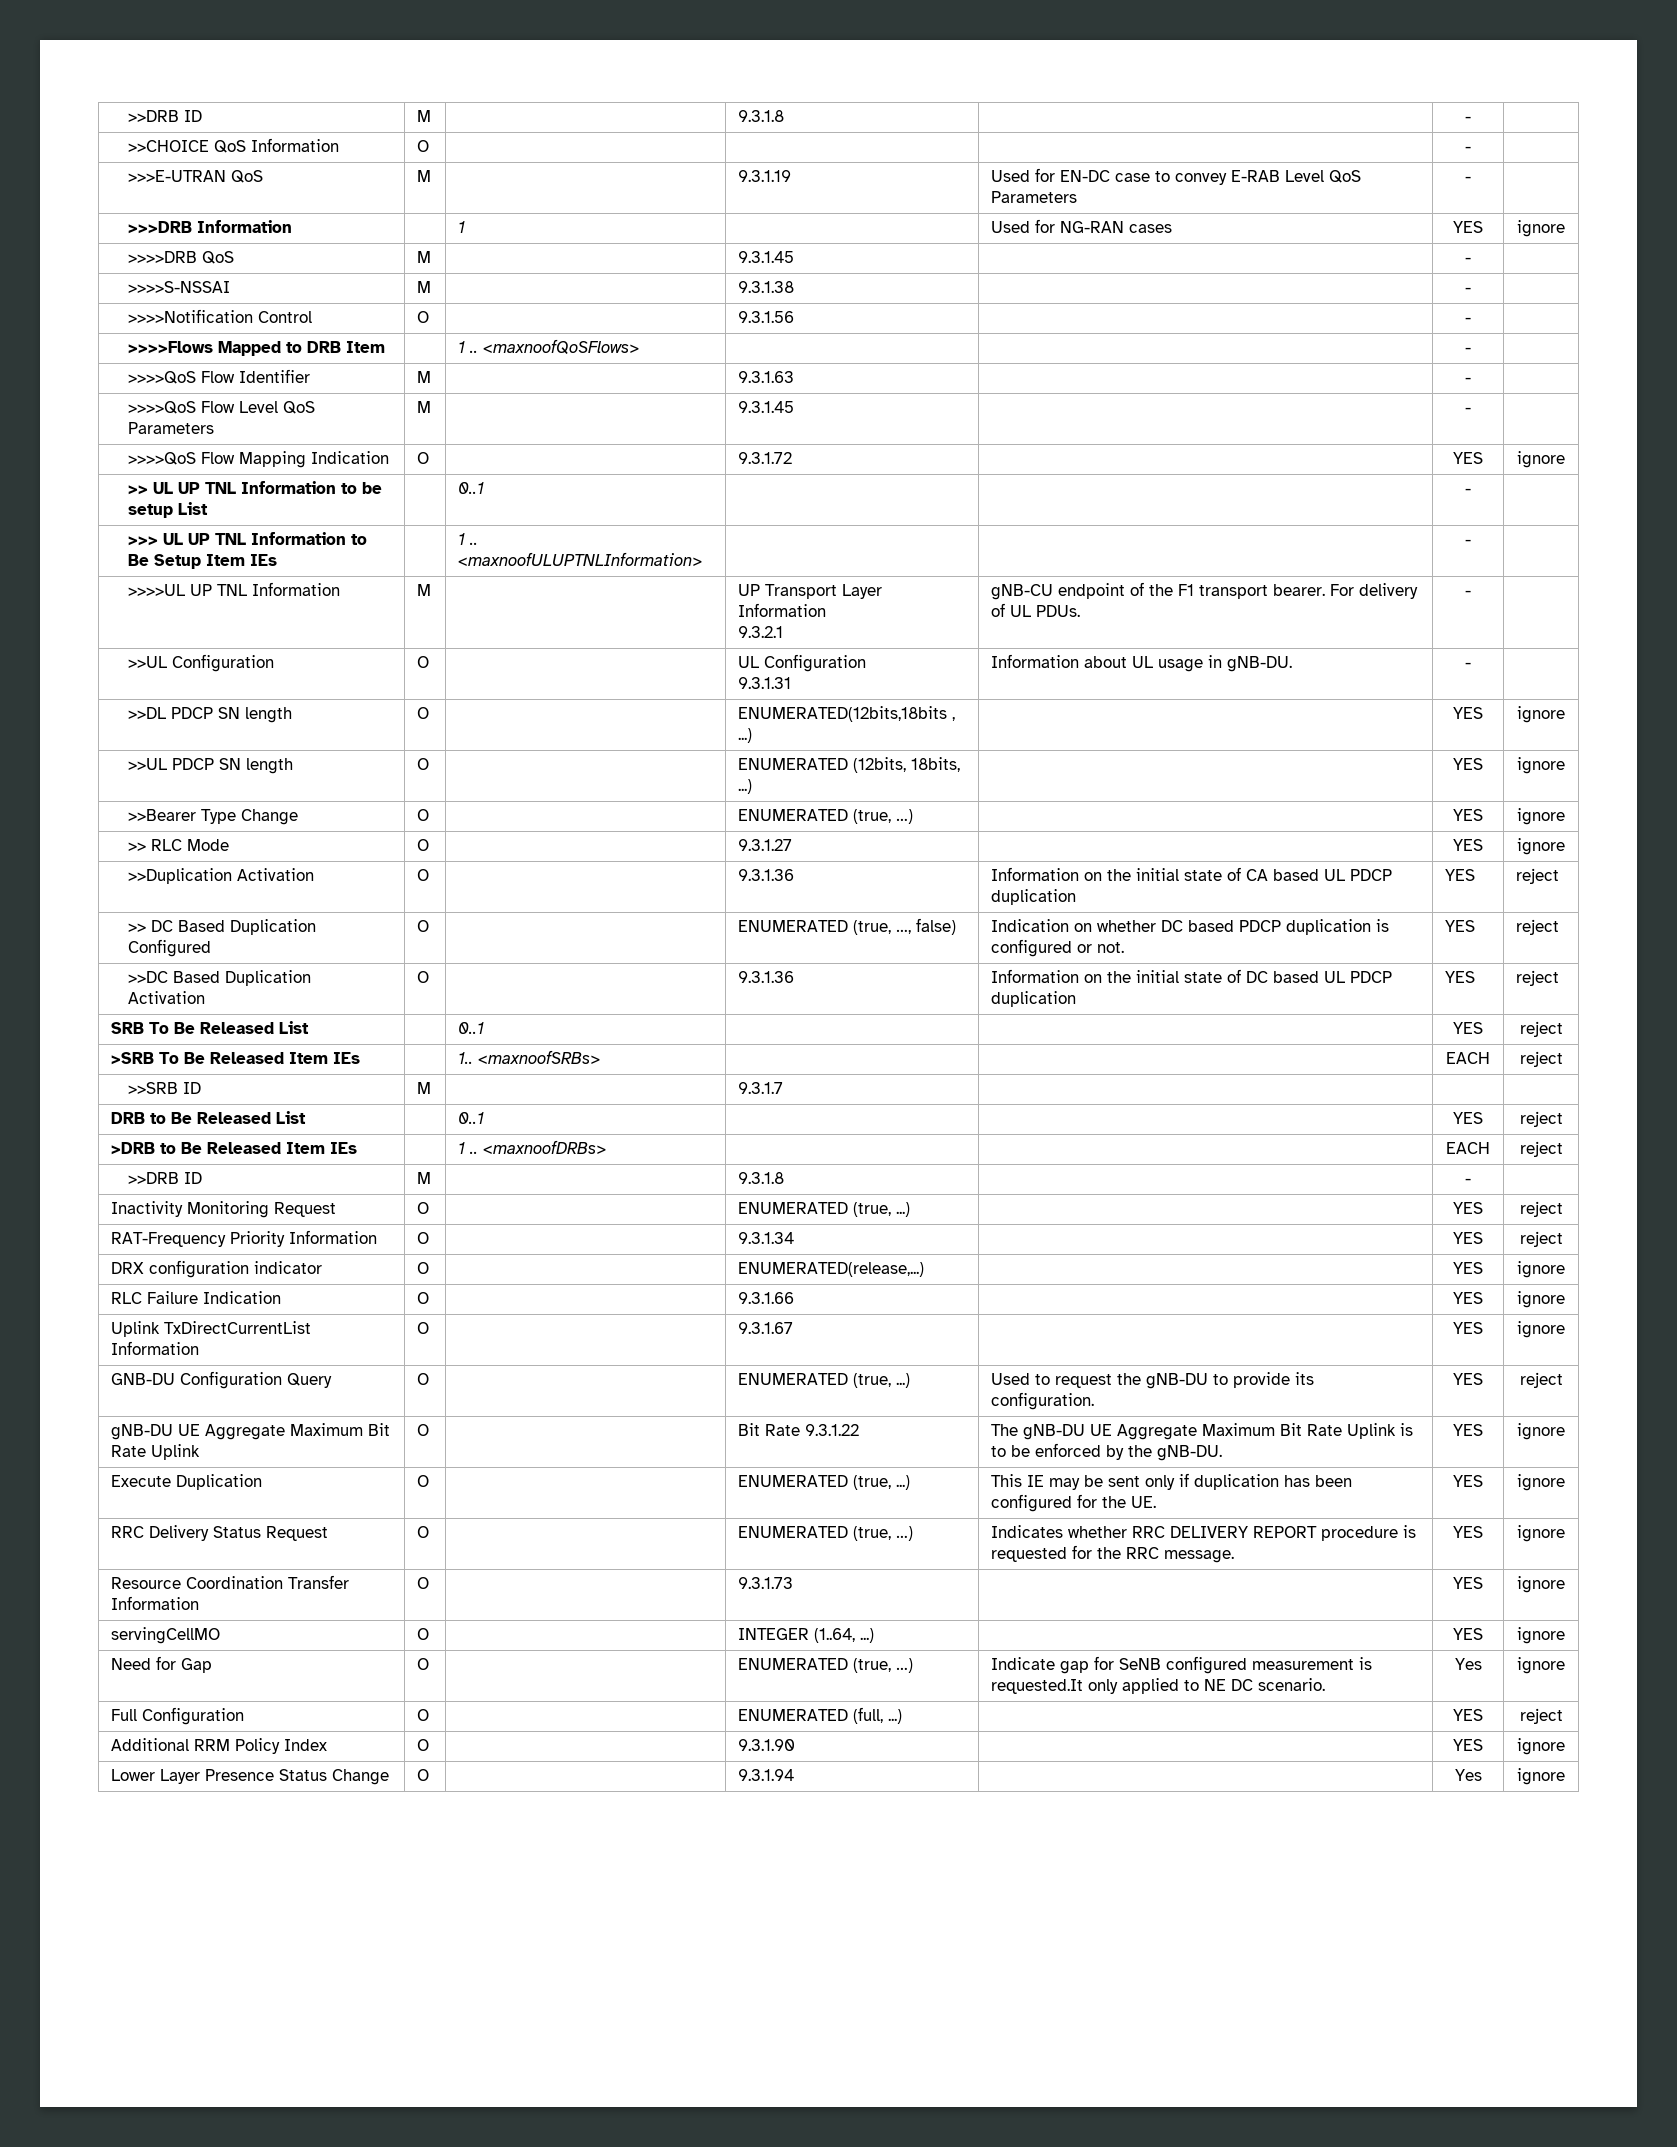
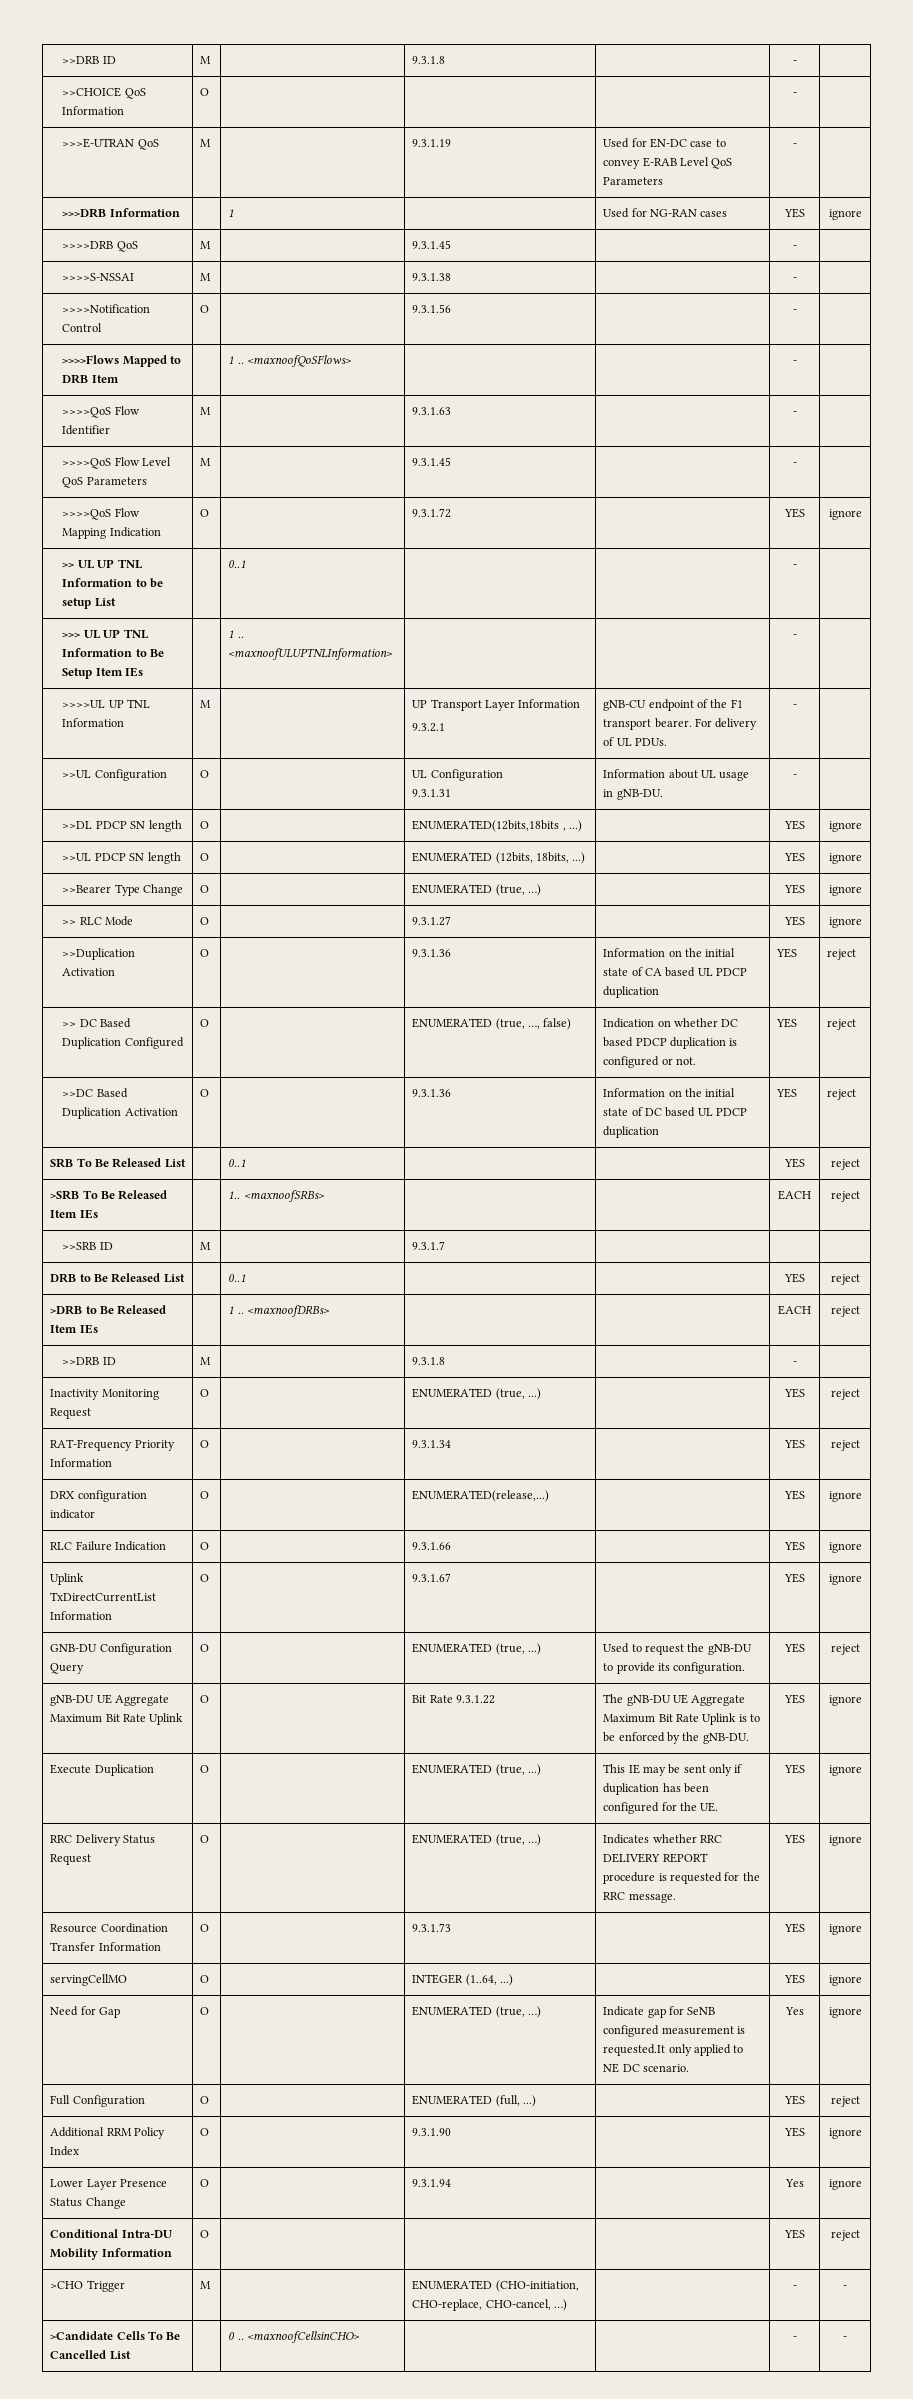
+ Conditional Intra-DU Mobility Information | O | | | | YES | reject
+ >CHO Trigger | M | | ENUMERATED (CHO-initiation, CHO-replace, CHO-cancel, …) | | - | -
+ >Candidate Cells To Be Cancelled List | | 0 .. <maxnoofCellsinCHO> | | | - | -

